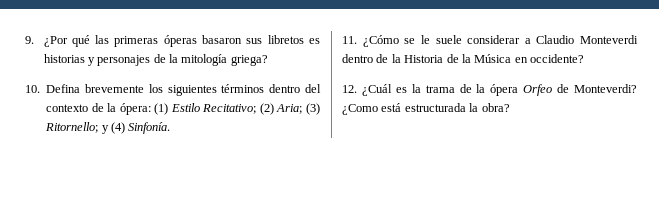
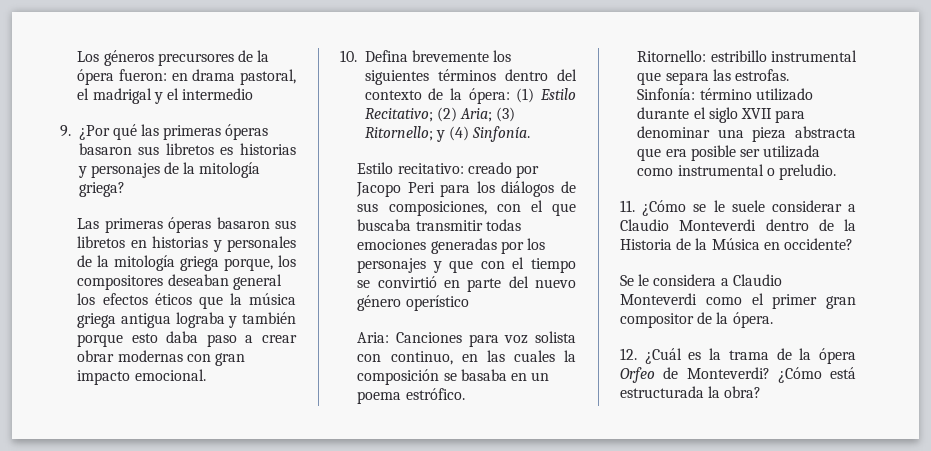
+ Los géneros precursores de la ópera fueron: en drama pastoral, el madrigal y el intermedio
+ Las primeras óperas basaron sus libretos en historias y personales de la mitología griega porque, los compositores deseaban general los efectos éticos que la música griega antigua lograba y también porque esto daba paso a crear obrar modernas con gran impacto emocional.
+ Estilo recitativo: creado por Jacopo Peri para los diálogos de sus composiciones, con el que buscaba transmitir todas emociones generadas por los personajes y que con el tiempo se convirtió en parte del nuevo género operístico
+ Aria: Canciones para voz solista con continuo, en las cuales la composición se basaba en un poema estrófico.
+ Ritornello: estribillo instrumental que separa las estrofas.
+ Sinfonía: término utilizado durante el siglo XVII para denominar una pieza abstracta que era posible ser utilizada como instrumental o preludio.
+ Se le considera a Claudio Monteverdi como el primer gran compositor de la ópera.
- ¿Como está estructurada la obra?
+ ¿Cómo está estructurada la obra?

